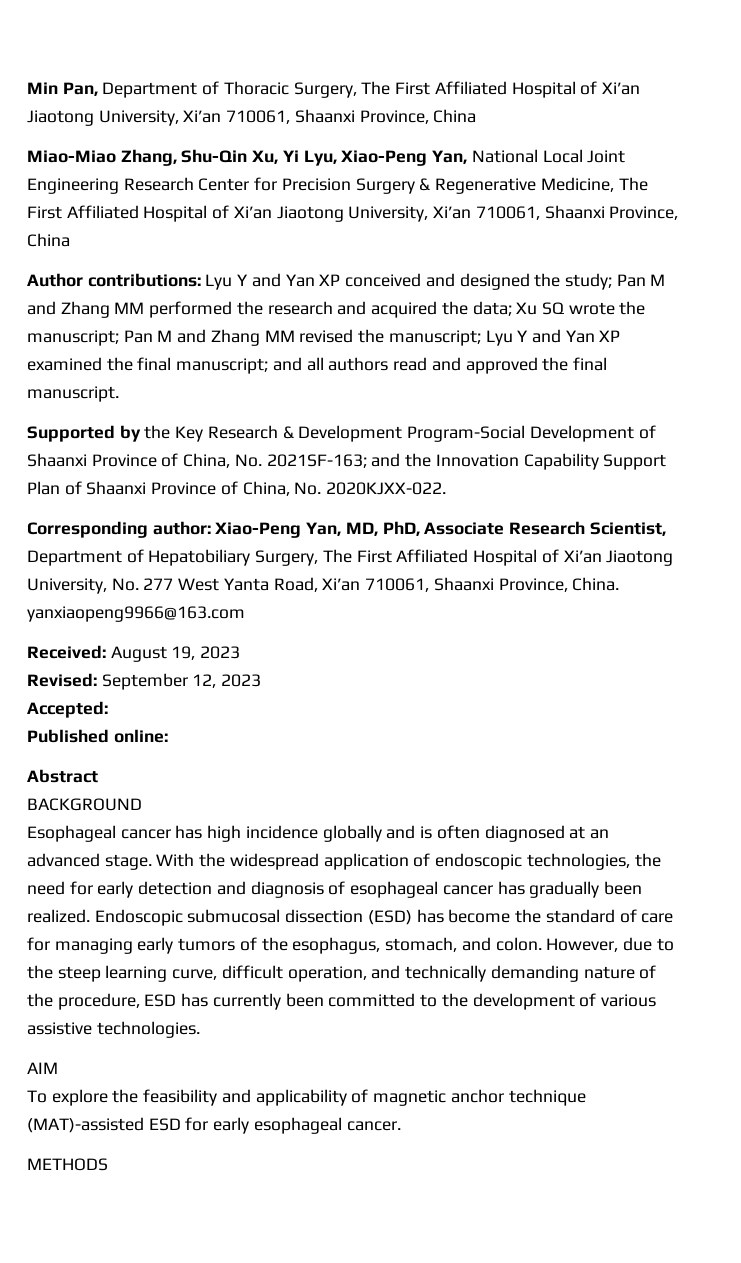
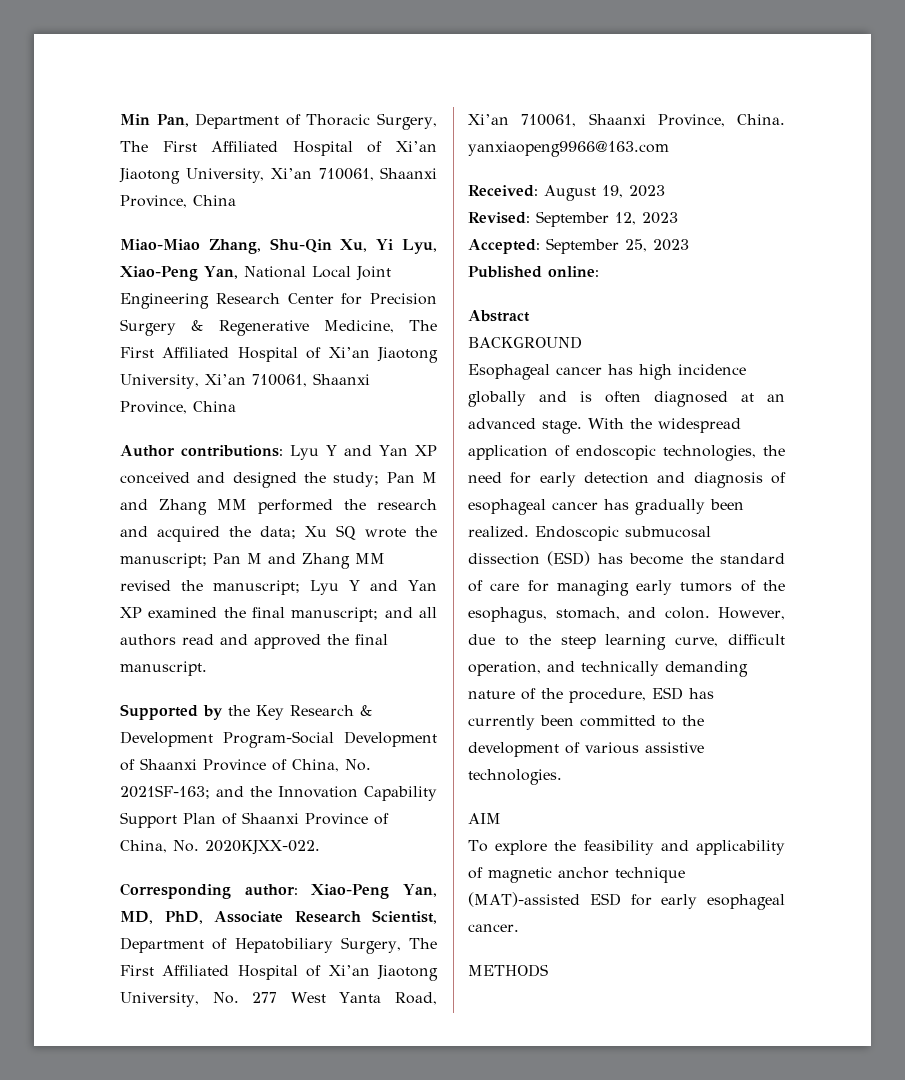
- Accepted:
+ Accepted: September 25, 2023

